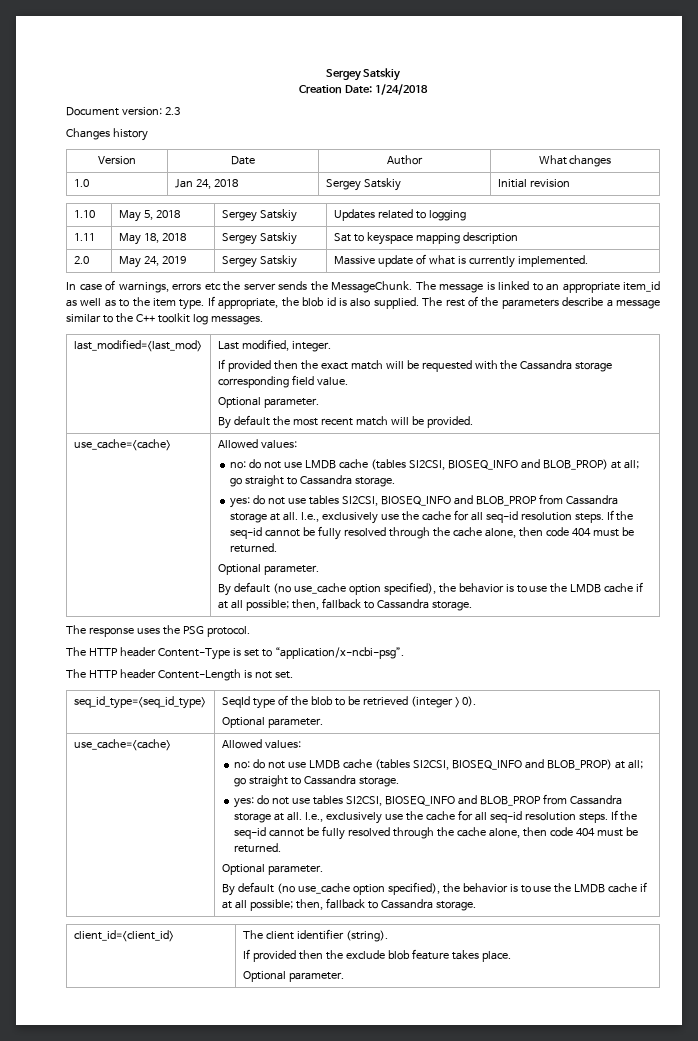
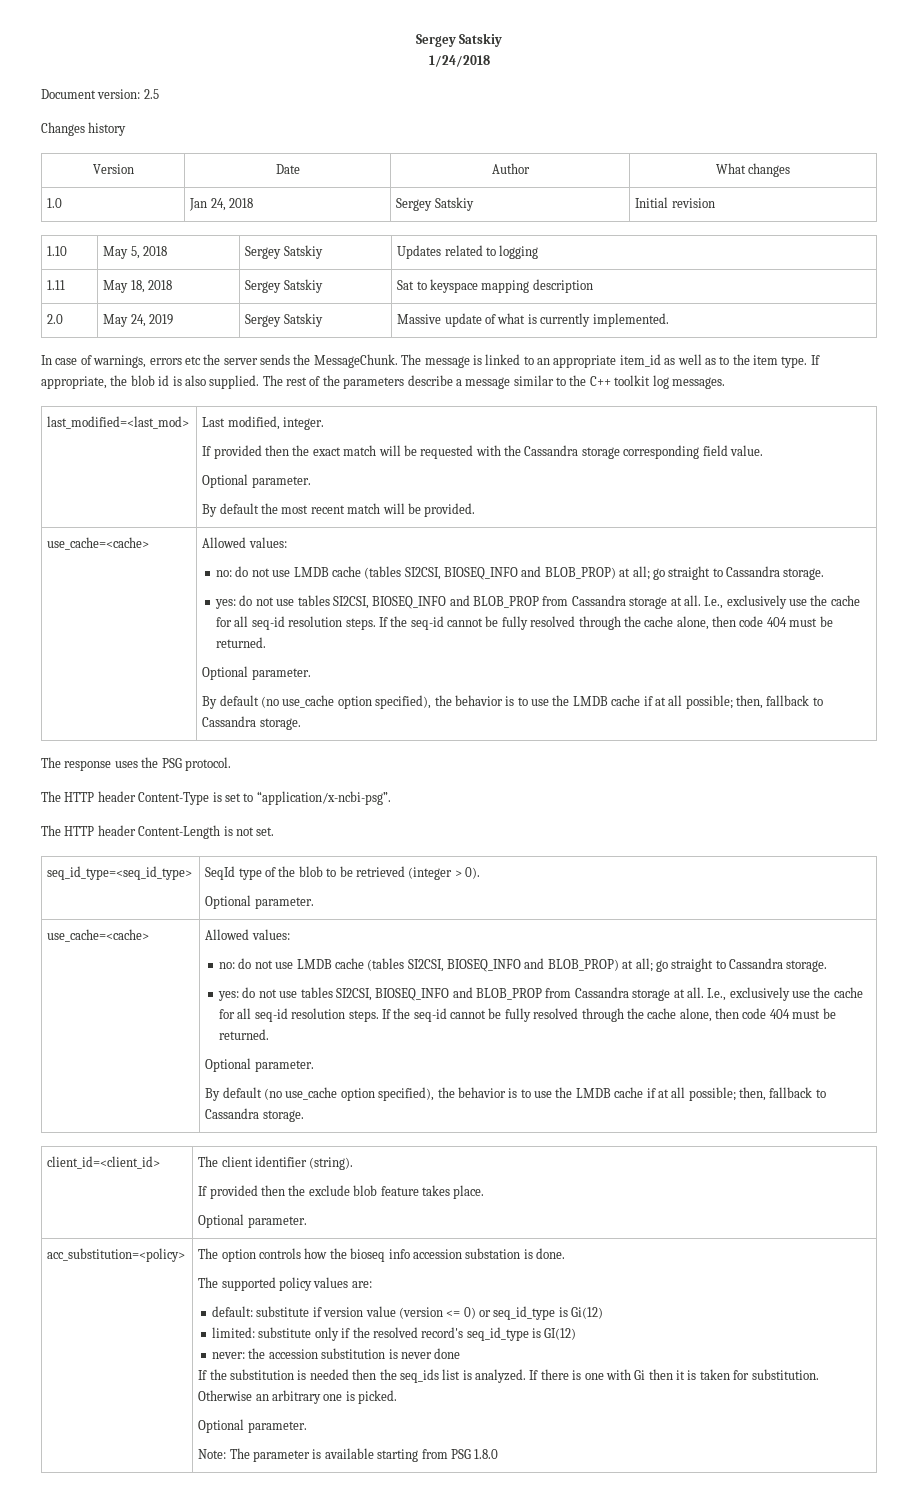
- Creation Date: 1/24/2018
+ 1/24/2018
- Document version: 2.3
+ Document version: 2.5
+ acc_substitution=<policy> | The option controls how the bioseq info accession substation is done.
+ The supported policy values are:
+ default: substitute if version value (version <= 0) or seq_id_type is Gi(12)
+ limited: substitute only if the resolved record's seq_id_type is GI(12)
+ never: the accession substitution is never done
+ If the substitution is needed then the seq_ids list is analyzed. If there is one with Gi then it is taken for substitution. Otherwise an arbitrary one is picked.
+ Optional parameter.
+ Note: The parameter is available starting from PSG 1.8.0

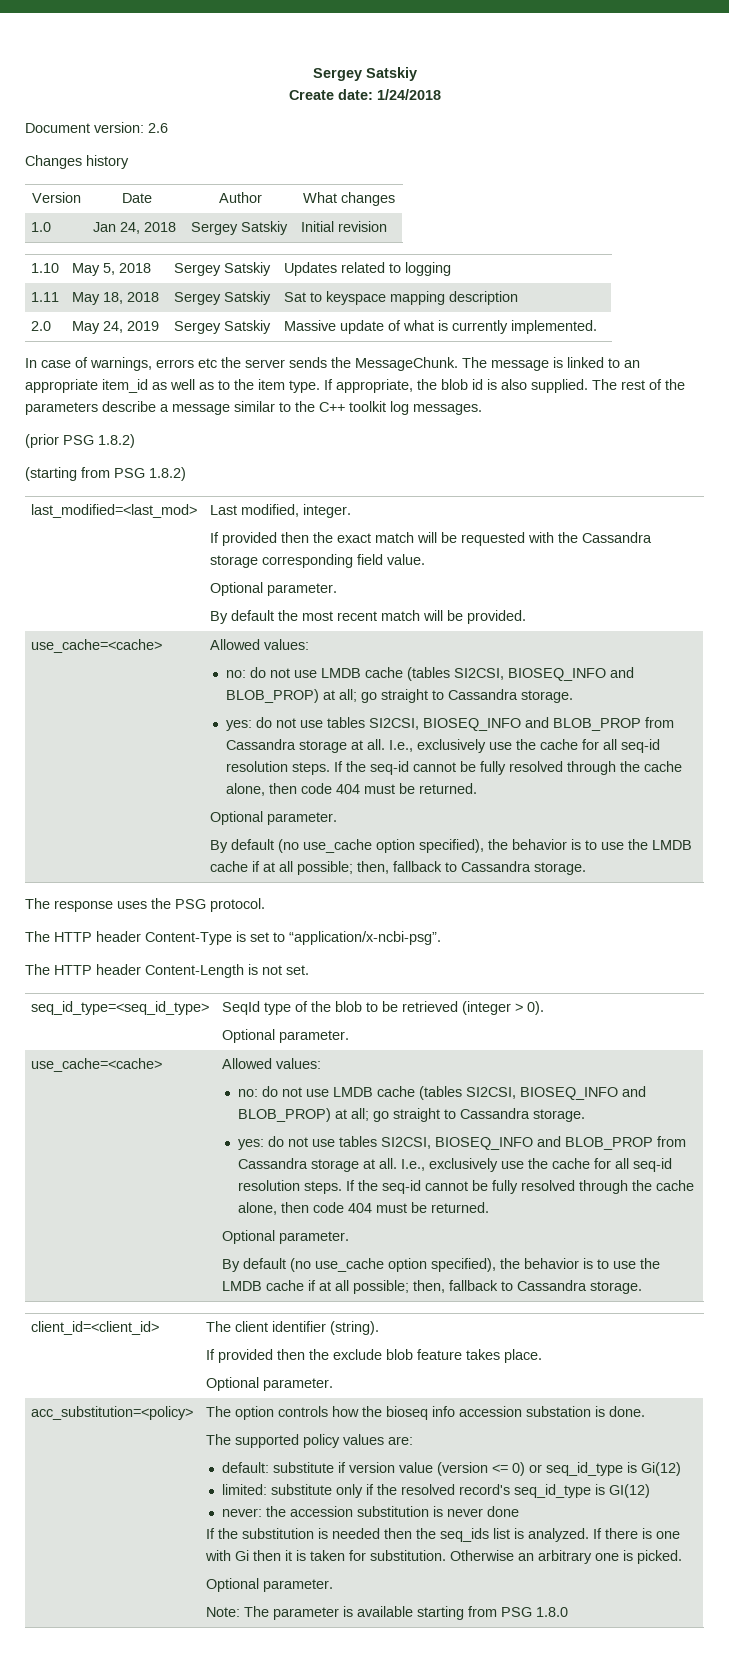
- 1/24/2018
+ Create date: 1/24/2018
- Document version: 2.5
+ Document version: 2.6
+ (prior PSG 1.8.2)
+ (starting from PSG 1.8.2)

